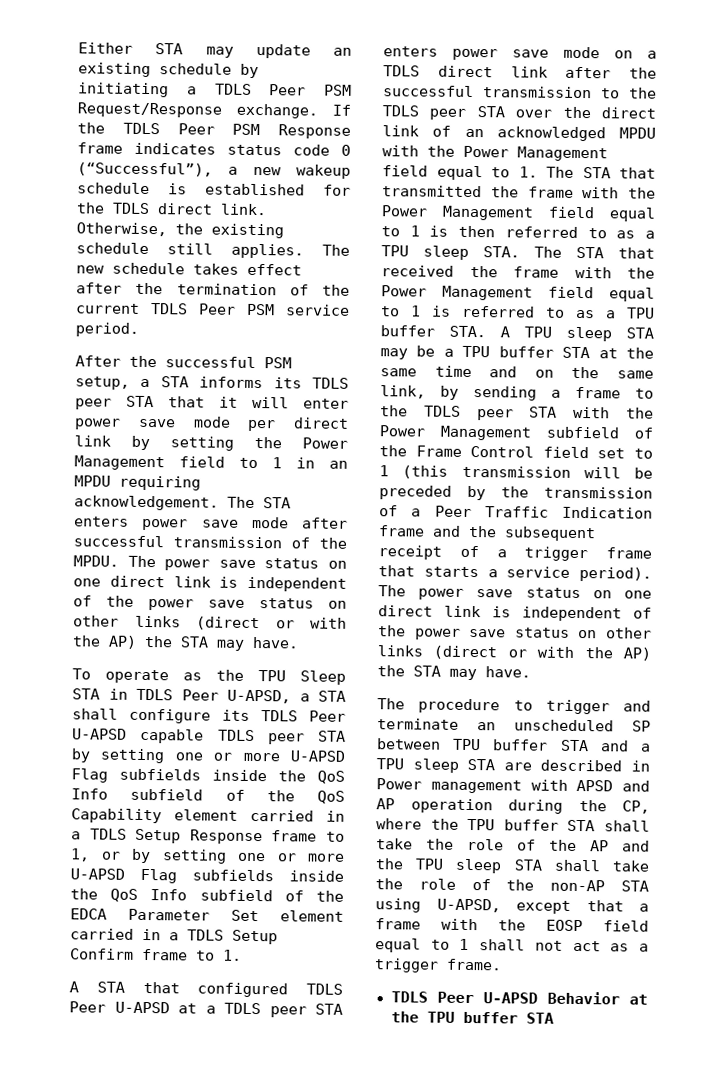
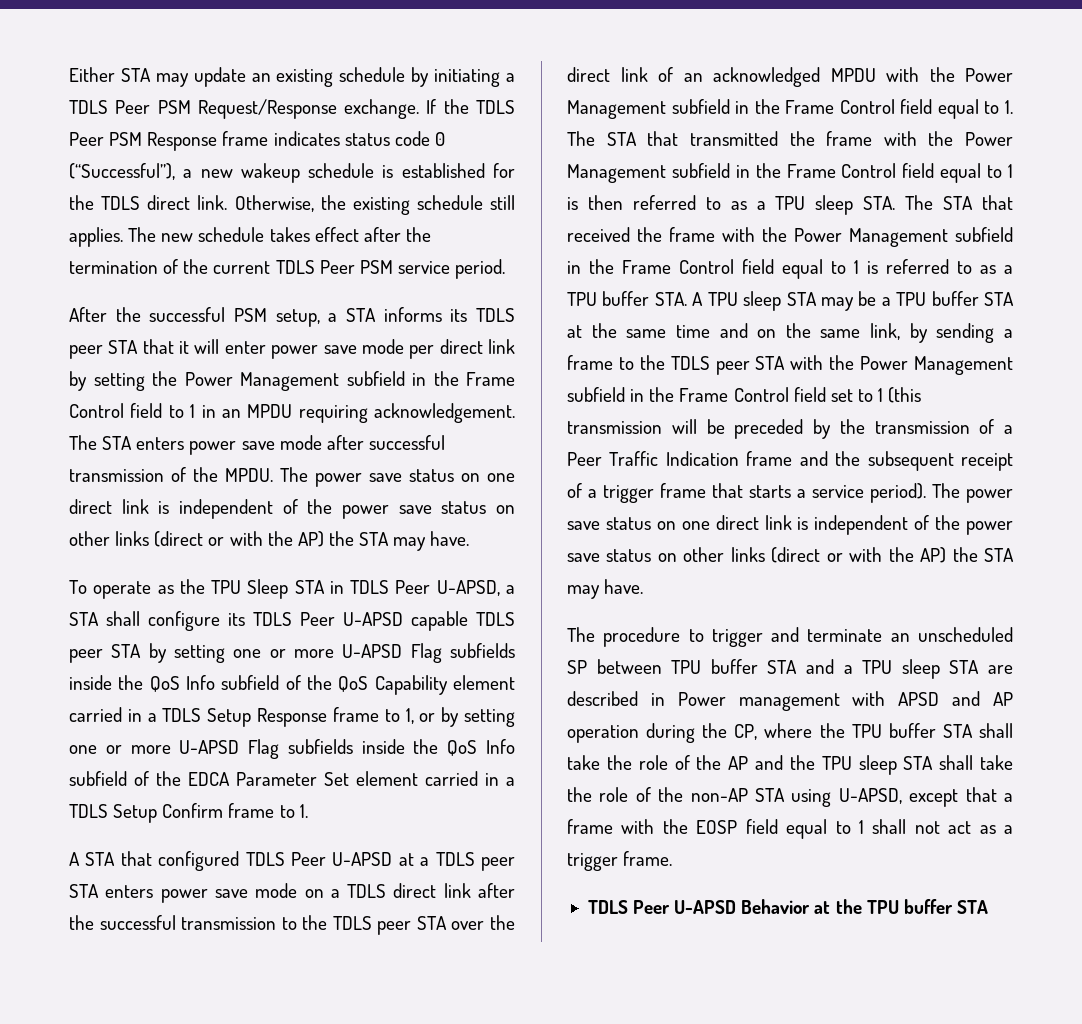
- After the successful PSM setup, a STA informs its TDLS peer STA that it will enter power save mode per direct link by setting the Power Management field to 1 in an MPDU requiring acknowledgement.
+ After the successful PSM setup, a STA informs its TDLS peer STA that it will enter power save mode per direct link by setting the Power Management subfield in the Frame Control field to 1 in an MPDU requiring acknowledgement.
- A STA that configured TDLS Peer U-APSD at a TDLS peer STA enters power save mode on a TDLS direct link after the successful transmission to the TDLS peer STA over the direct link of an acknowledged MPDU with the Power Management field equal to 1. The STA that transmitted the frame with the Power Management field equal to 1 is then referred to as a TPU sleep STA. The STA that received the frame with the Power Management field equal to 1 is referred to as a TPU buffer STA. A TPU sleep STA may be a TPU buffer STA at the same time and on the same link, by sending a frame to the TDLS peer STA with the Power Management subfield of the Frame Control field set to 1 (this transmission will be preceded by the transmission of a Peer Traffic Indication frame and the subsequent receipt of a trigger frame that starts a service period).
+ A STA that configured TDLS Peer U-APSD at a TDLS peer STA enters power save mode on a TDLS direct link after the successful transmission to the TDLS peer STA over the direct link of an acknowledged MPDU with the Power Management subfield in the Frame Control field equal to 1. The STA that transmitted the frame with the Power Management subfield in the Frame Control field equal to 1 is then referred to as a TPU sleep STA. The STA that received the frame with the Power Management subfield in the Frame Control field equal to 1 is referred to as a TPU buffer STA. A TPU sleep STA may be a TPU buffer STA at the same time and on the same link, by sending a frame to the TDLS peer STA with the Power Management subfield in the Frame Control field set to 1 (this transmission will be preceded by the transmission of a Peer Traffic Indication frame and the subsequent receipt of a trigger frame that starts a service period).

